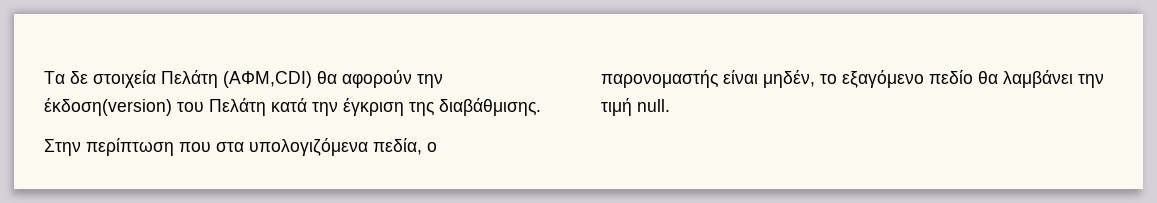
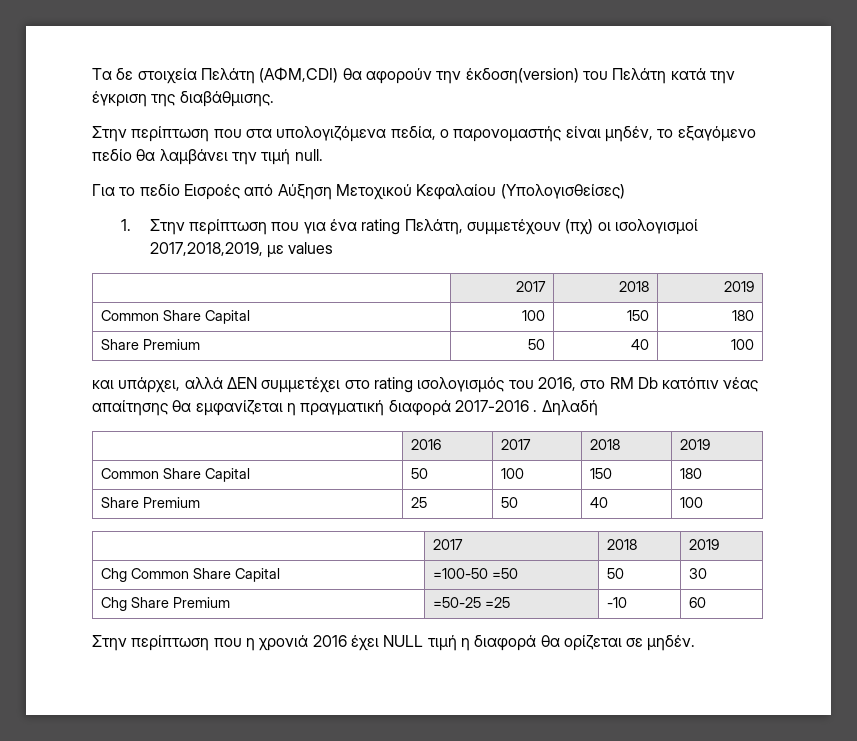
+ Για το πεδίο Εισροές από Αύξηση Μετοχικού Κεφαλαίου (Υπολογισθείσες)
+ 1. Στην περίπτωση που για ένα rating Πελάτη, συμμετέχουν (πχ) οι ισολογισμοί 2017,2018,2019, με values
+ | 2017 | 2018 | 2019
+ Common Share Capital | 100 | 150 | 180
+ Share Premium | 50 | 40 | 100
+ και υπάρχει, αλλά ΔΕΝ συμμετέχει στο rating ισολογισμός του 2016, στο RM Db κατόπιν νέας απαίτησης θα εμφανίζεται η πραγματική διαφορά 2017-2016 . Δηλαδή
+ | 2016 | 2017 | 2018 | 2019
+ Common Share Capital | 50 | 100 | 150 | 180
+ Share Premium | 25 | 50 | 40 | 100
+ | 2017 | 2018 | 2019
+ Chg Common Share Capital | =100-50 =50 | 50 | 30
+ Chg Share Premium | =50-25 =25 | -10 | 60
+ Στην περίπτωση που η χρονιά 2016 έχει NULL τιμή η διαφορά θα ορίζεται σε μηδέν.

